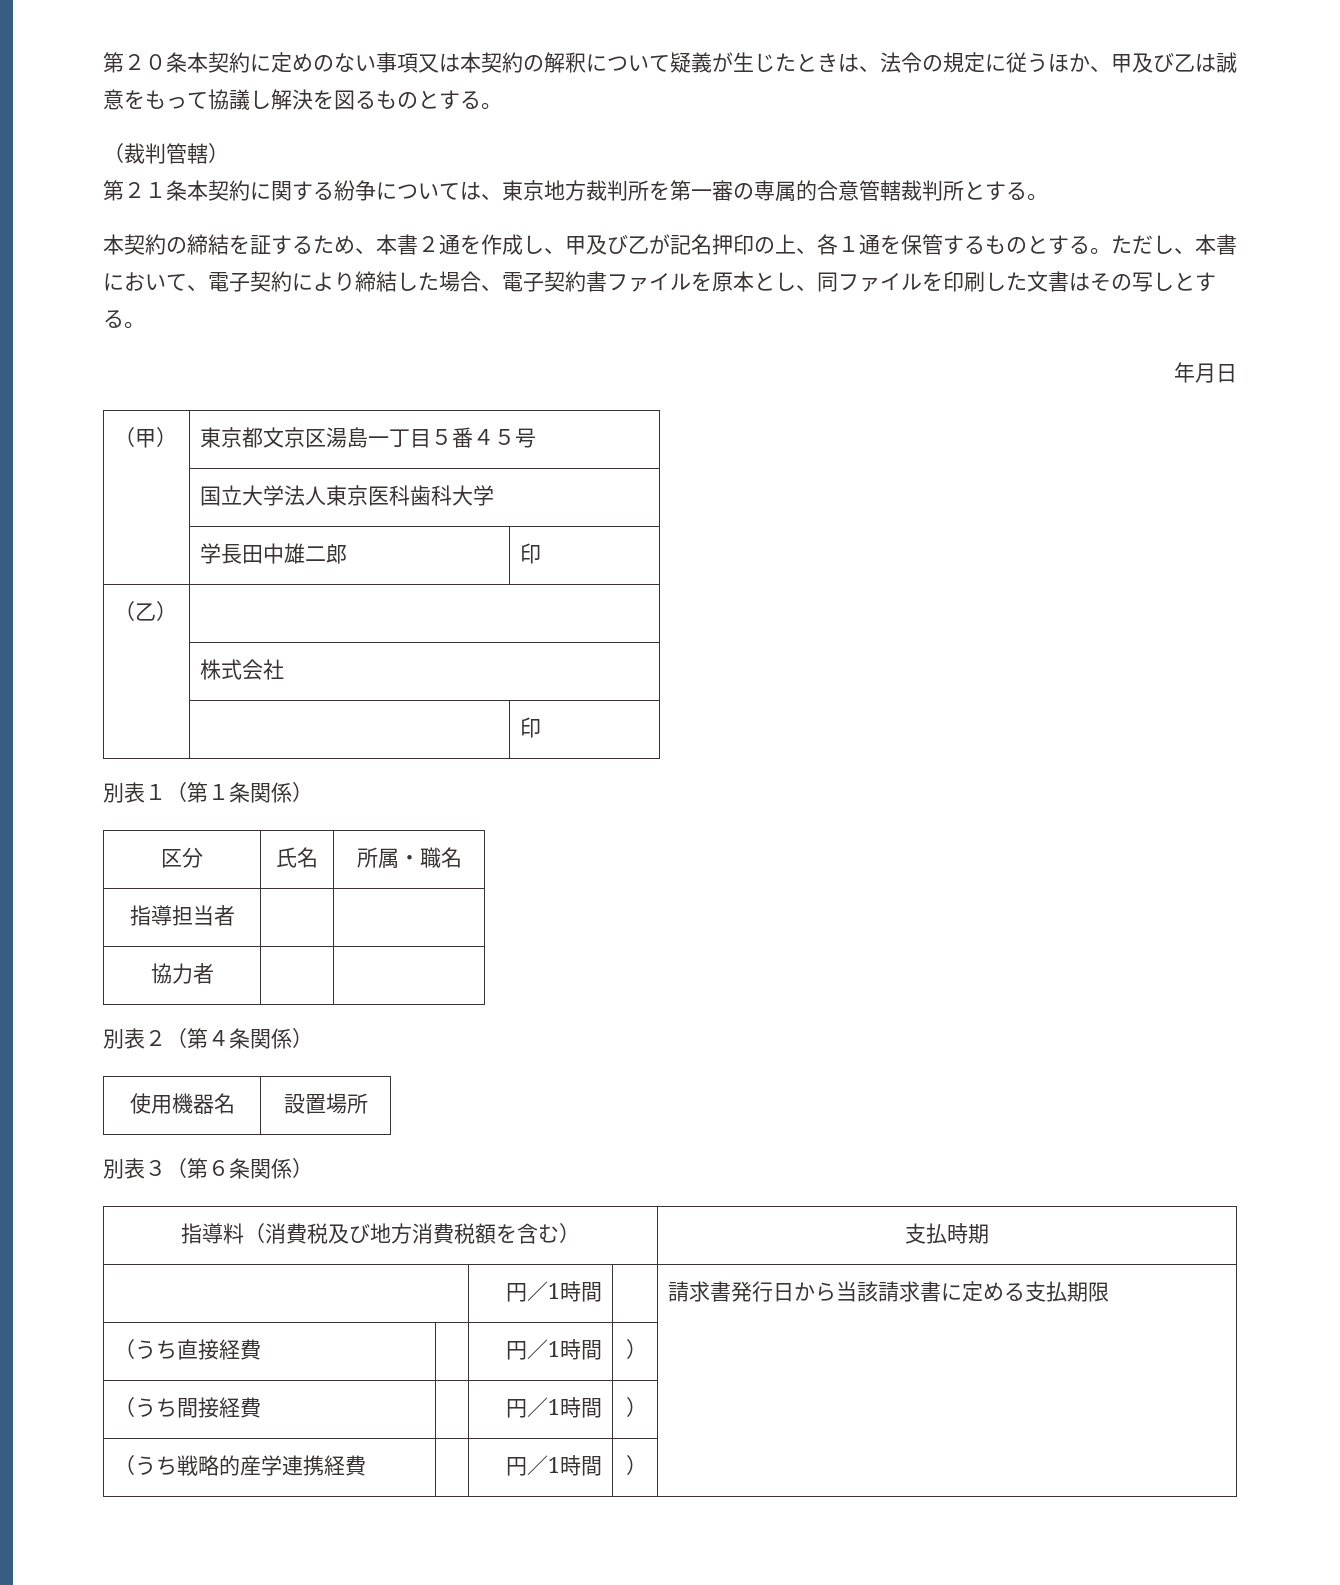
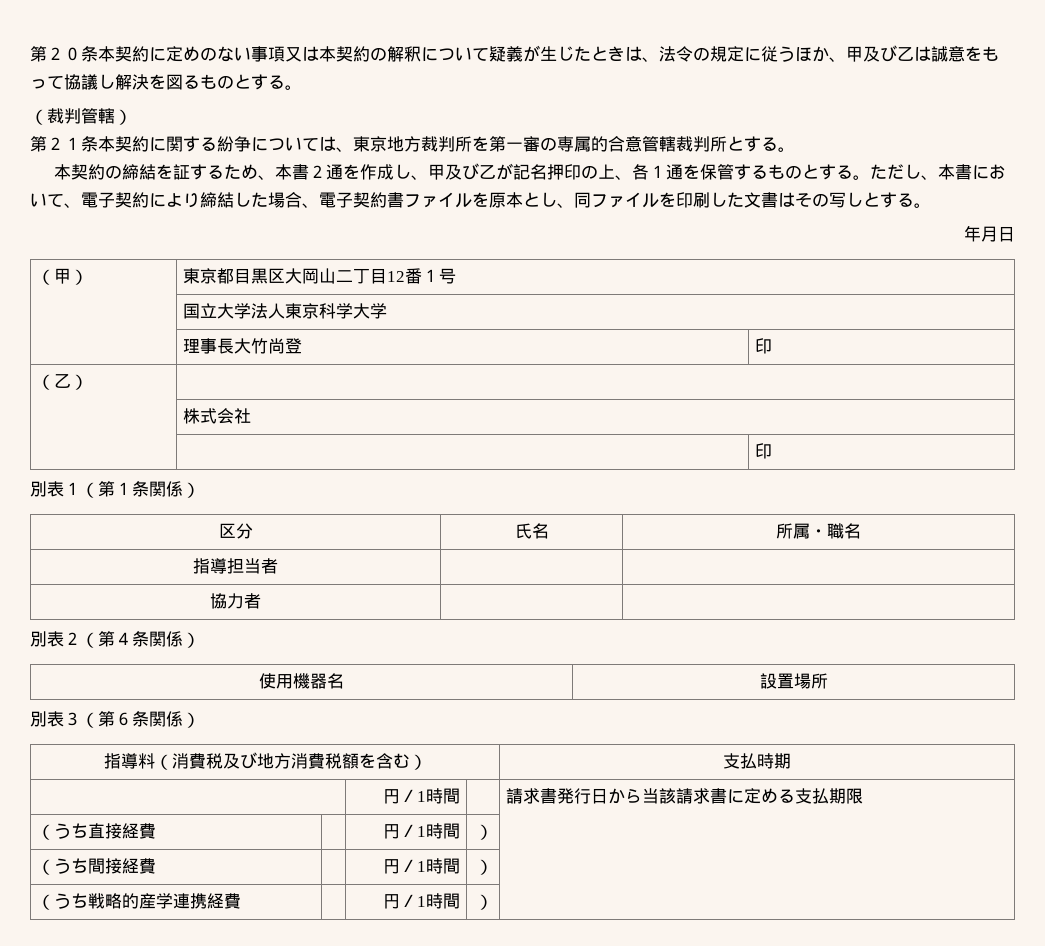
- （甲） | 東京都文京区湯島一丁目５番４５号
+ （甲） | 東京都目黒区大岡山二丁目12番１号
- | 国立大学法人東京医科歯科大学
+ | 国立大学法人東京科学大学
- | 学長田中雄二郎 | 印
+ | 理事長大竹尚登 | 印

